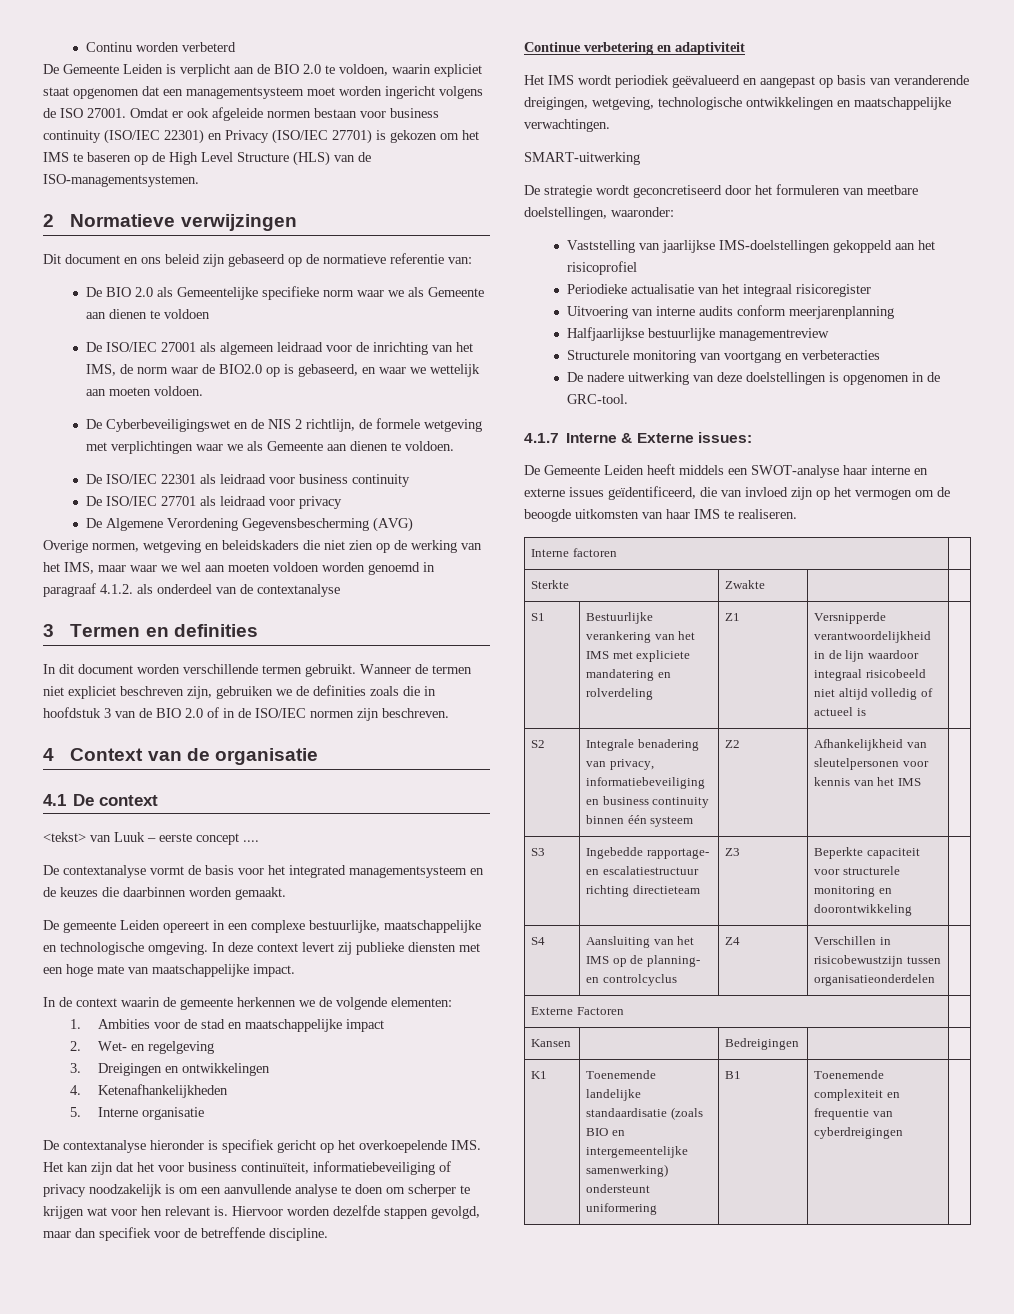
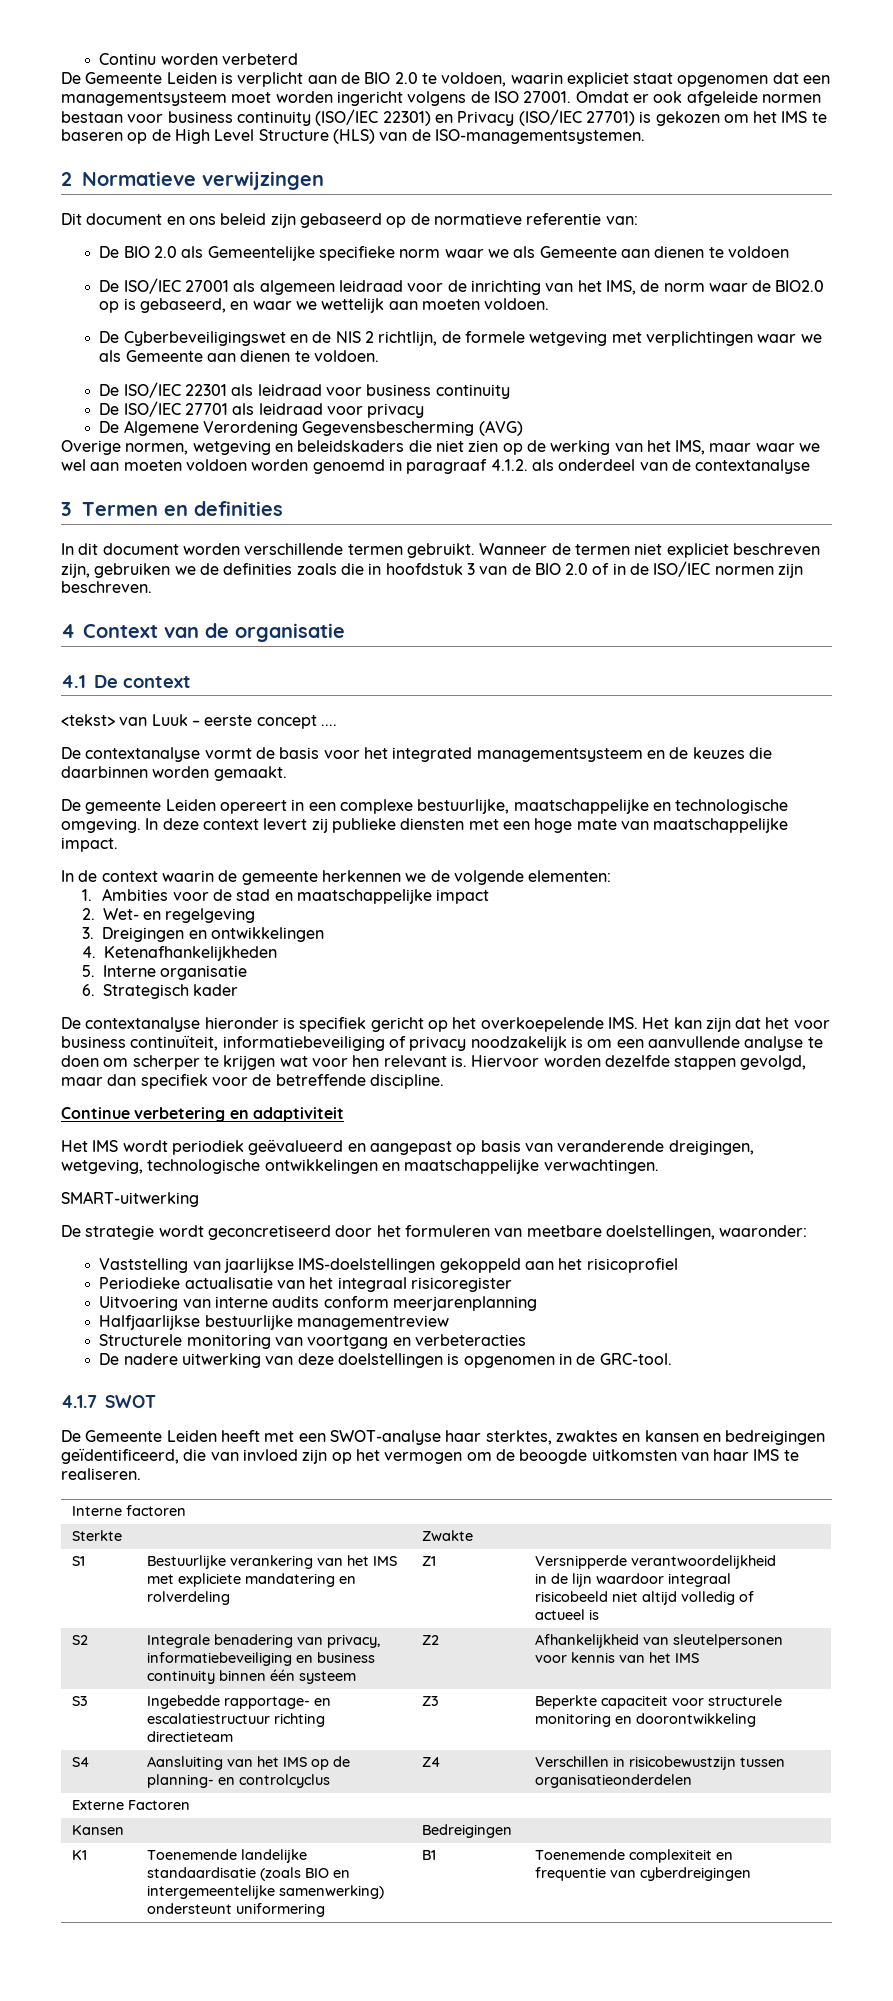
+ 6. Strategisch kader
- 4.1.7 Interne & Externe issues:
+ 4.1.7 SWOT
- De Gemeente Leiden heeft middels een SWOT-analyse haar interne en externe issues geïdentificeerd, die van invloed zijn op het vermogen om de beoogde uitkomsten van haar IMS te realiseren.
+ De Gemeente Leiden heeft met een SWOT-analyse haar sterktes, zwaktes en kansen en bedreigingen geïdentificeerd, die van invloed zijn op het vermogen om de beoogde uitkomsten van haar IMS te realiseren.

